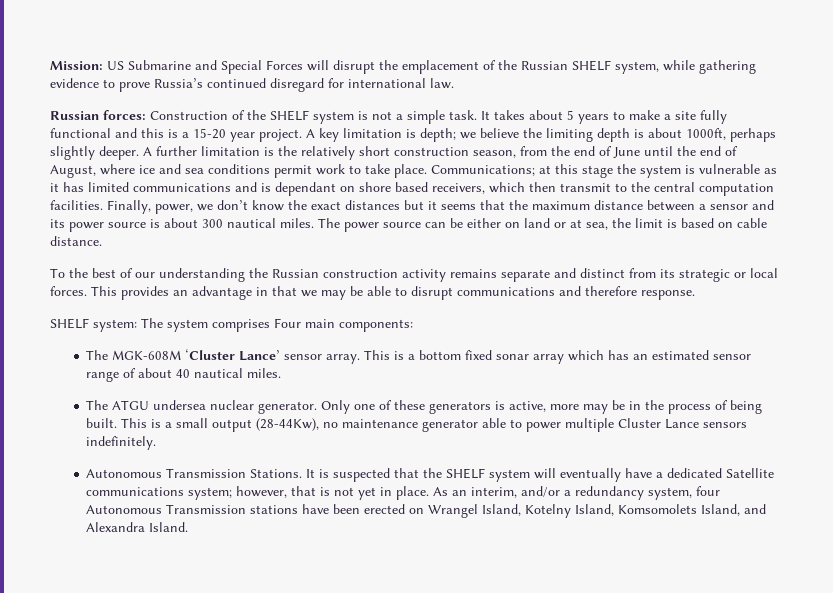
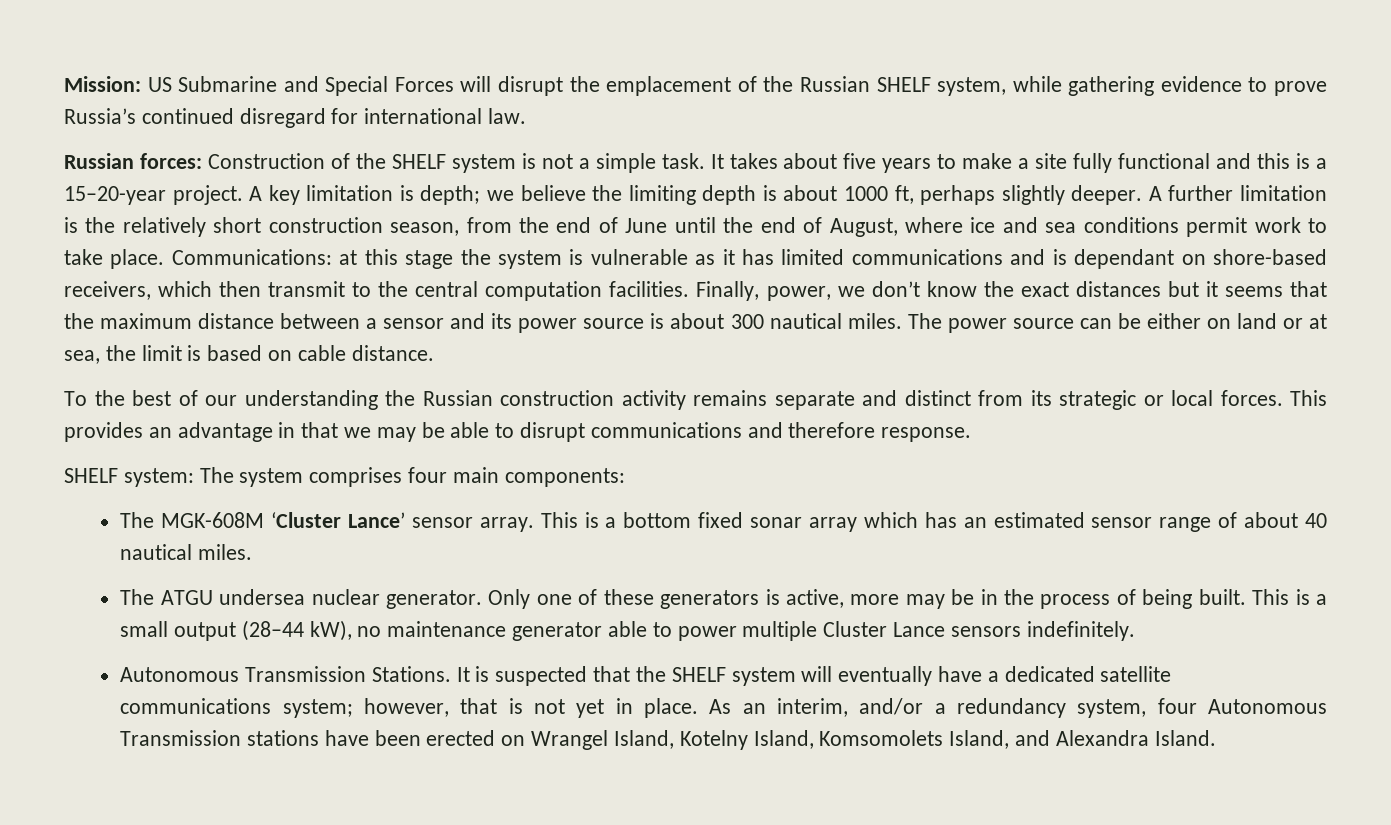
- It takes about 5 years to make a site fully functional and this is a 15-20 year project.
+ It takes about five years to make a site fully functional and this is a 15–20-year project.
- A key limitation is depth; we believe the limiting depth is about 1000ft, perhaps slightly deeper.
+ A key limitation is depth; we believe the limiting depth is about 1000 ft, perhaps slightly deeper.
- Communications; at this stage the system is vulnerable as it has limited communications and is dependant on shore based receivers, which then transmit to the central computation facilities.
+ Communications: at this stage the system is vulnerable as it has limited communications and is dependant on shore-based receivers, which then transmit to the central computation facilities.
- SHELF system: The system comprises Four main components:
+ SHELF system: The system comprises four main components:
- This is a small output (28-44Kw), no maintenance generator able to power multiple Cluster Lance sensors indefinitely.
+ This is a small output (28–44 kW), no maintenance generator able to power multiple Cluster Lance sensors indefinitely.
- It is suspected that the SHELF system will eventually have a dedicated Satellite communications system; however, that is not yet in place.
+ It is suspected that the SHELF system will eventually have a dedicated satellite communications system; however, that is not yet in place.

